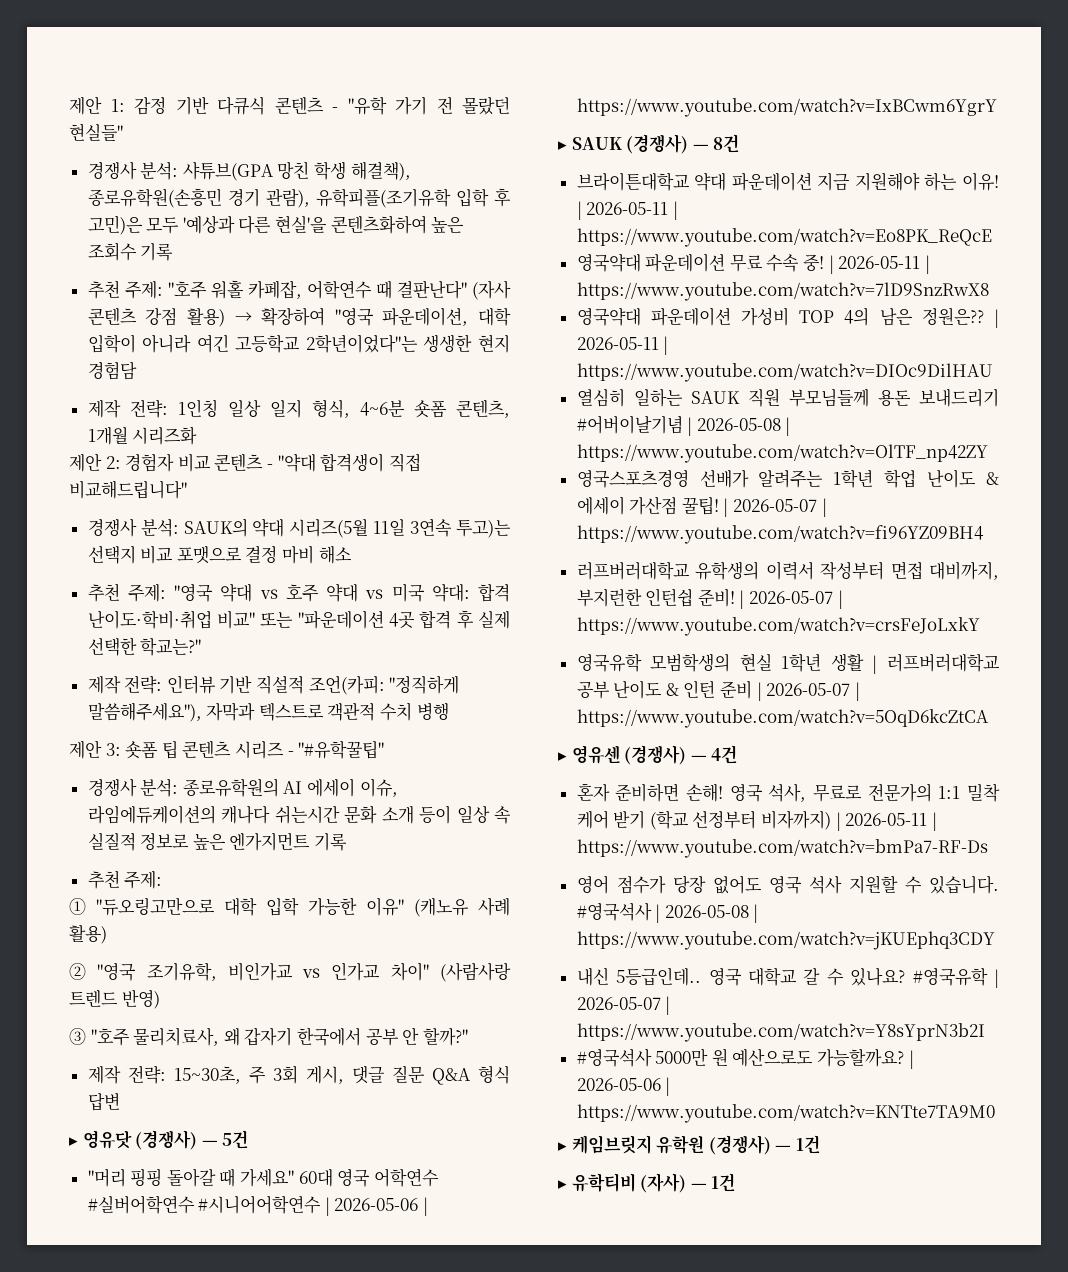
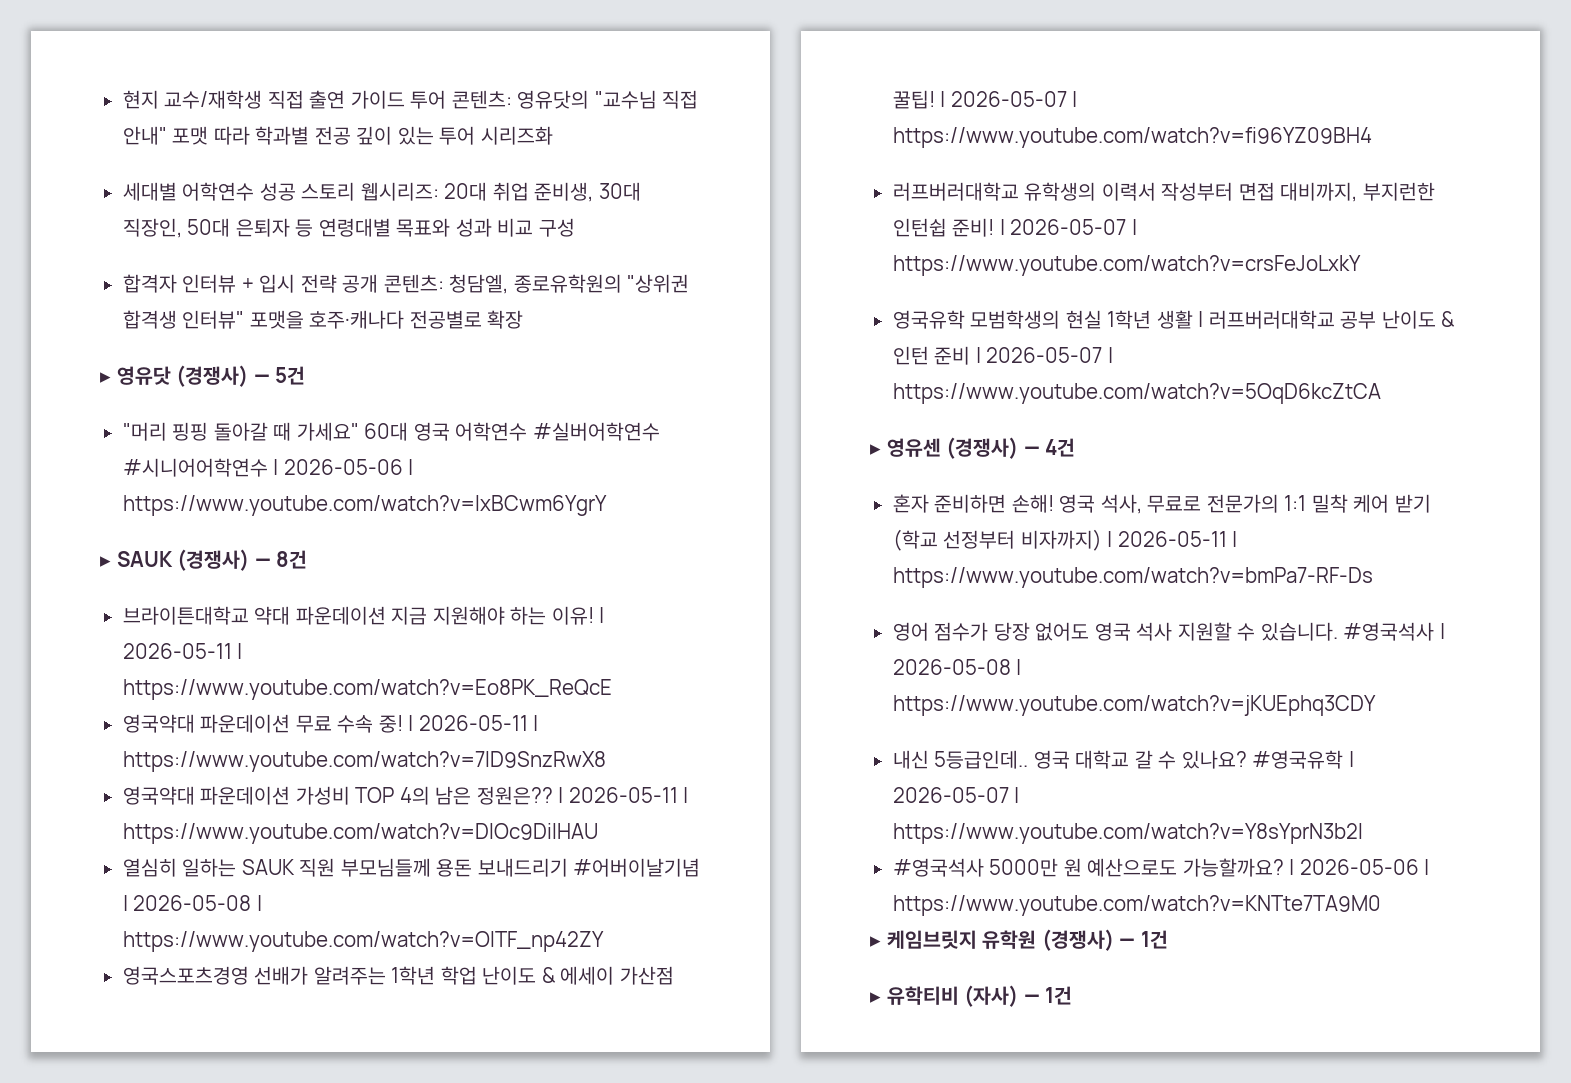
- 제안 1: 감정 기반 다큐식 콘텐츠 - "유학 가기 전 몰랐던 현실들"
- 경쟁사 분석: 샤튜브(GPA 망친 학생 해결책), 종로유학원(손흥민 경기 관람), 유학피플(조기유학 입학 후 고민)은 모두 '예상과 다른 현실'을 콘텐츠화하여 높은 조회수 기록
- 추천 주제: "호주 워홀 카페잡, 어학연수 때 결판난다" (자사 콘텐츠 강점 활용) → 확장하여 "영국 파운데이션, 대학 입학이 아니라 여긴 고등학교 2학년이었다"는 생생한 현지 경험담
- 제작 전략: 1인칭 일상 일지 형식, 4~6분 숏폼 콘텐츠, 1개월 시리즈화
- 제안 2: 경험자 비교 콘텐츠 - "약대 합격생이 직접 비교해드립니다"
- 경쟁사 분석: SAUK의 약대 시리즈(5월 11일 3연속 투고)는 선택지 비교 포맷으로 결정 마비 해소
- 추천 주제: "영국 약대 vs 호주 약대 vs 미국 약대: 합격 난이도·학비·취업 비교" 또는 "파운데이션 4곳 합격 후 실제 선택한 학교는?"
- 제작 전략: 인터뷰 기반 직설적 조언(카피: "정직하게 말씀해주세요"), 자막과 텍스트로 객관적 수치 병행
- 제안 3: 숏폼 팁 콘텐츠 시리즈 - "#유학꿀팁"
- 경쟁사 분석: 종로유학원의 AI 에세이 이슈, 라임에듀케이션의 캐나다 쉬는시간 문화 소개 등이 일상 속 실질적 정보로 높은 엔가지먼트 기록
- 추천 주제:
- ① "듀오링고만으로 대학 입학 가능한 이유" (캐노유 사례 활용)
- ② "영국 조기유학, 비인가교 vs 인가교 차이" (사람사랑 트렌드 반영)
- ③ "호주 물리치료사, 왜 갑자기 한국에서 공부 안 할까?"
- 제작 전략: 15~30초, 주 3회 게시, 댓글 질문 Q&A 형식 답변
+ 현지 교수/재학생 직접 출연 가이드 투어 콘텐츠: 영유닷의 "교수님 직접 안내" 포맷 따라 학과별 전공 깊이 있는 투어 시리즈화
+ 세대별 어학연수 성공 스토리 웹시리즈: 20대 취업 준비생, 30대 직장인, 50대 은퇴자 등 연령대별 목표와 성과 비교 구성
+ 합격자 인터뷰 + 입시 전략 공개 콘텐츠: 청담엘, 종로유학원의 "상위권 합격생 인터뷰" 포맷을 호주·캐나다 전공별로 확장

